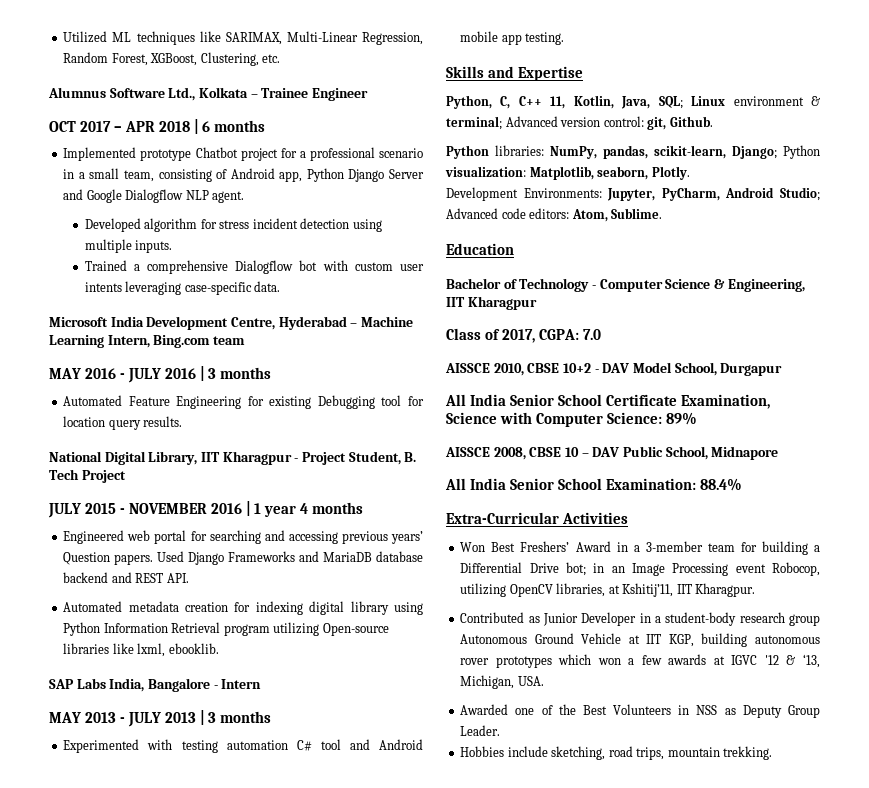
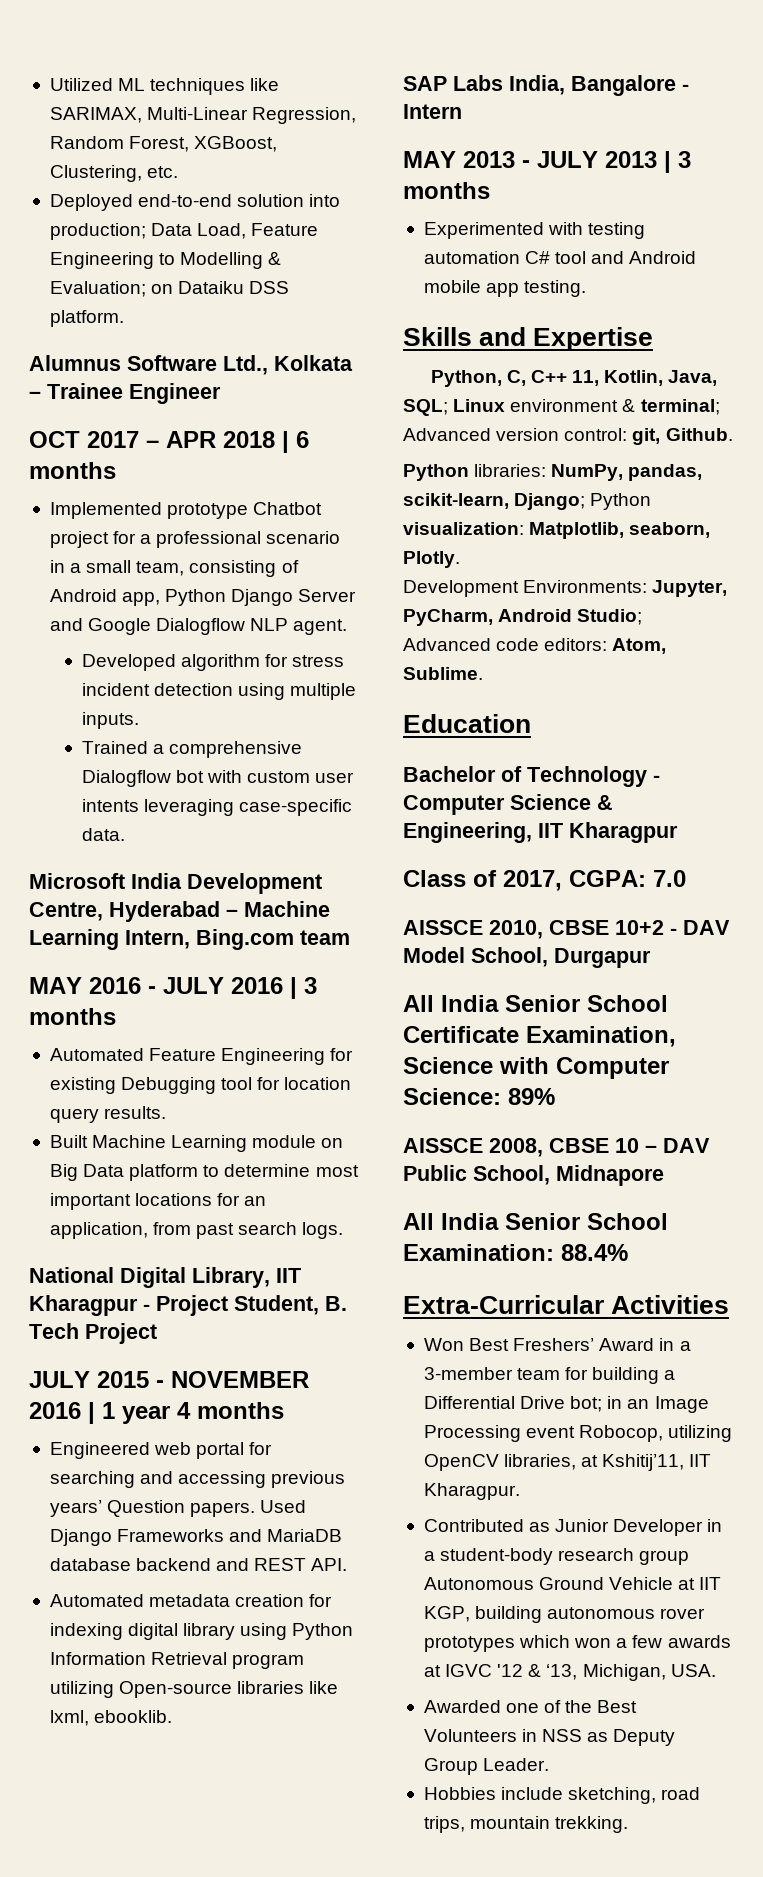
+ Deployed end-to-end solution into production; Data Load, Feature Engineering to Modelling & Evaluation; on Dataiku DSS platform.
+ Built Machine Learning module on Big Data platform to determine most important locations for an application, from past search logs.

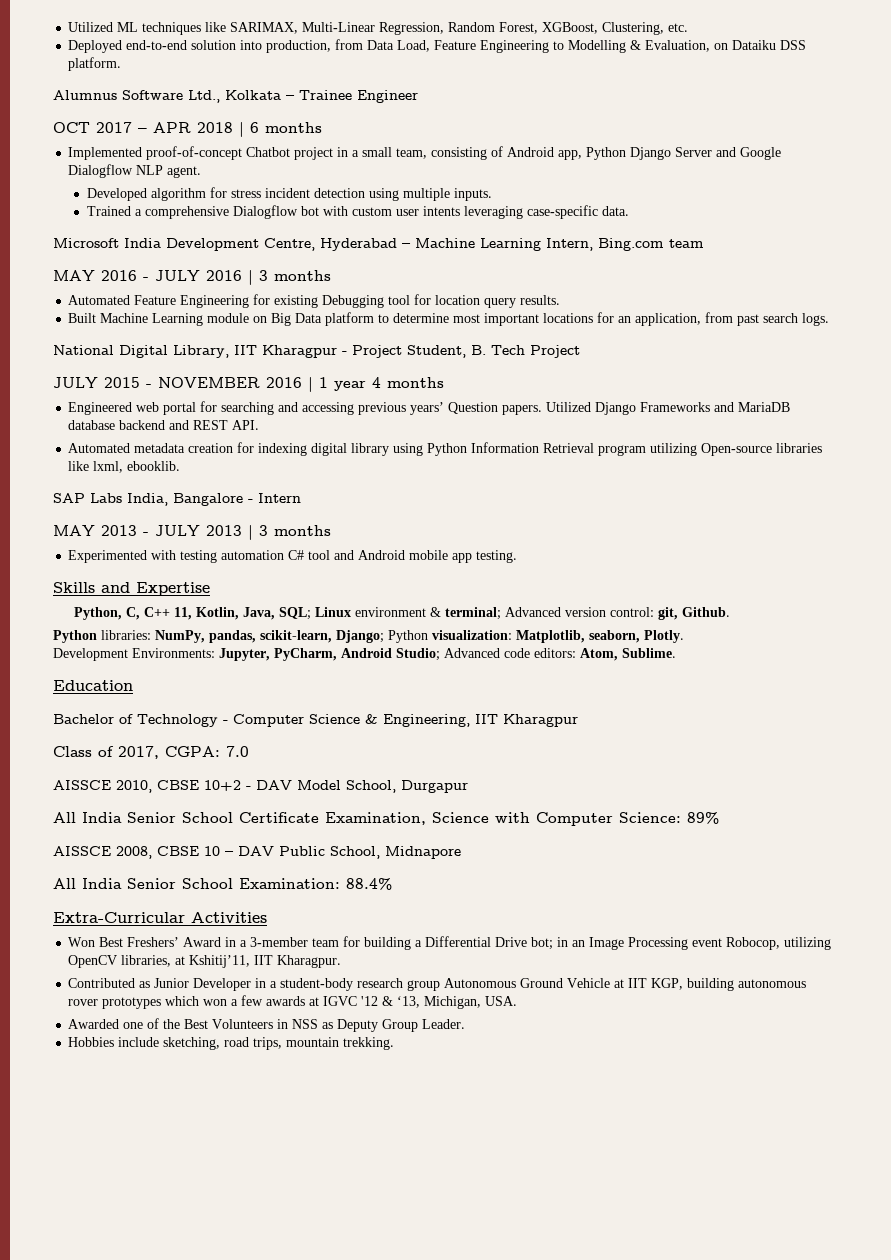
- Deployed end-to-end solution into production; Data Load, Feature Engineering to Modelling & Evaluation; on Dataiku DSS platform.
+ Deployed end-to-end solution into production, from Data Load, Feature Engineering to Modelling & Evaluation, on Dataiku DSS platform.
- Implemented prototype Chatbot project for a professional scenario in a small team, consisting of Android app, Python Django Server and Google Dialogflow NLP agent.
+ Implemented proof-of-concept Chatbot project in a small team, consisting of Android app, Python Django Server and Google Dialogflow NLP agent.
- Used Django Frameworks and MariaDB database backend and REST API.
+ Utilized Django Frameworks and MariaDB database backend and REST API.

